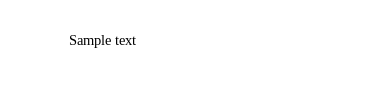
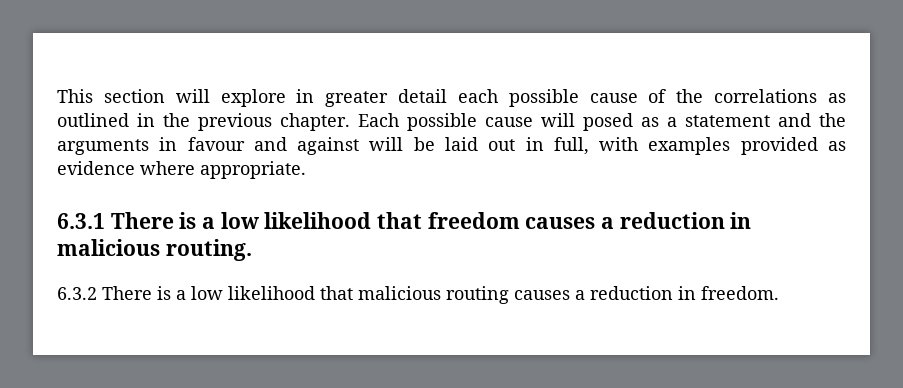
- Sample text
+ This section will explore in greater detail each possible cause of the correlations as outlined in the previous chapter. Each possible cause will posed as a statement and the arguments in favour and against will be laid out in full, with examples provided as evidence where appropriate.
+ 6.3.1 There is a low likelihood that freedom causes a reduction in malicious routing.
+ 6.3.2 There is a low likelihood that malicious routing causes a reduction in freedom.

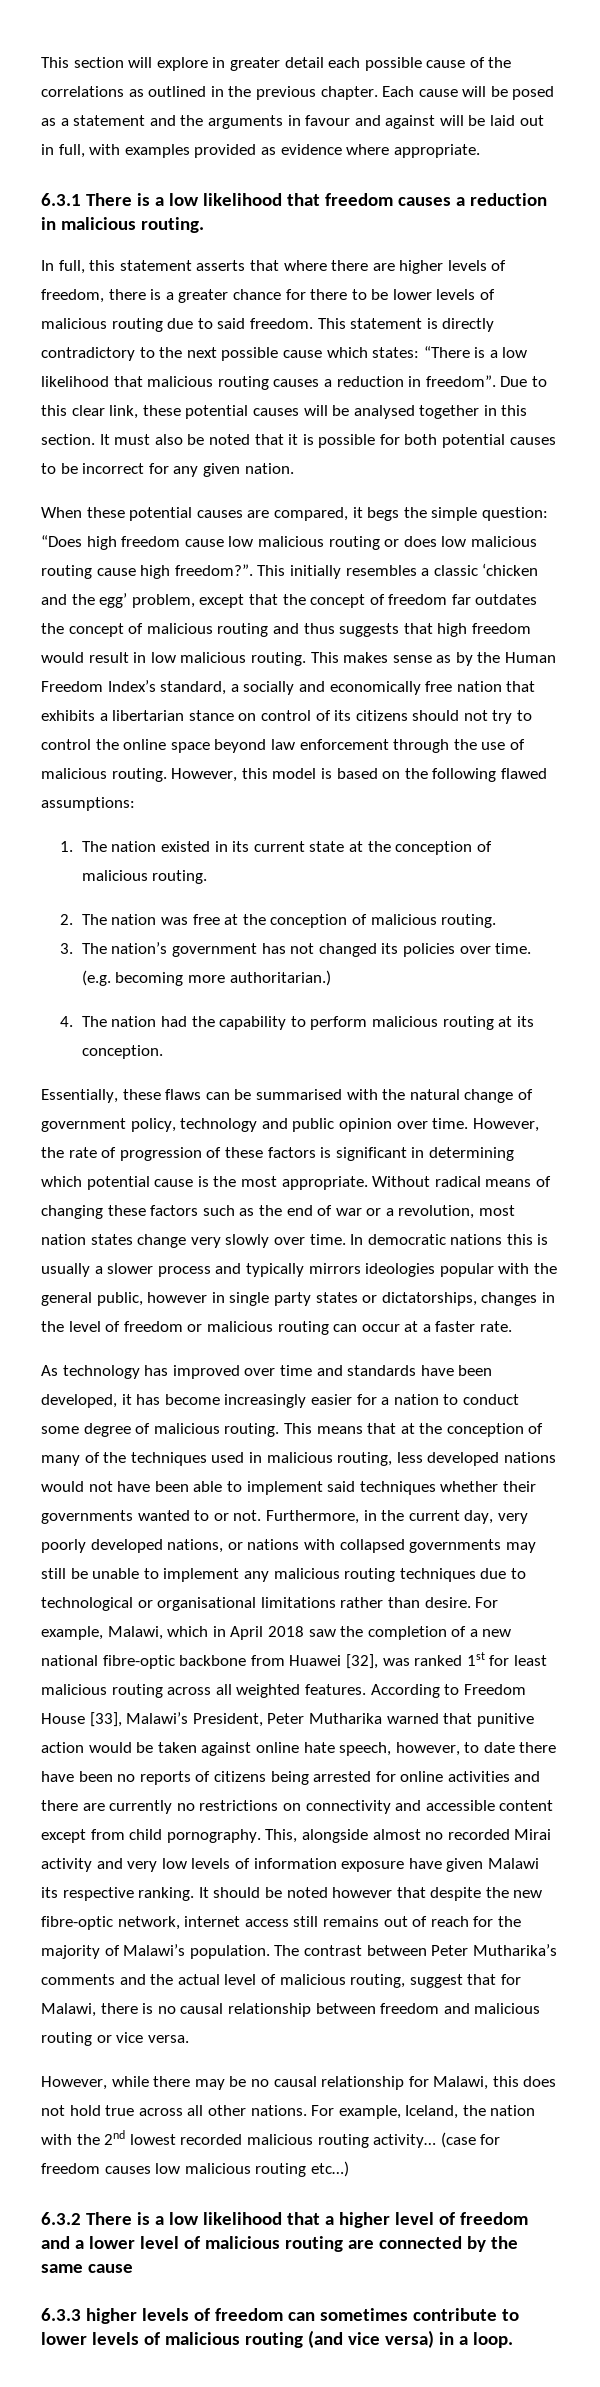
- Each possible cause will posed as a statement and the arguments in favour and against will be laid out in full, with examples provided as evidence where appropriate.
+ Each cause will be posed as a statement and the arguments in favour and against will be laid out in full, with examples provided as evidence where appropriate.
- 6.3.2 There is a low likelihood that malicious routing causes a reduction in freedom.
+ In full, this statement asserts that where there are higher levels of freedom, there is a greater chance for there to be lower levels of malicious routing due to said freedom. This statement is directly contradictory to the next possible cause which states: “There is a low likelihood that malicious routing causes a reduction in freedom”. Due to this clear link, these potential causes will be analysed together in this section. It must also be noted that it is possible for both potential causes to be incorrect for any given nation.
+ When these potential causes are compared, it begs the simple question: “Does high freedom cause low malicious routing or does low malicious routing cause high freedom?”. This initially resembles a classic ‘chicken and the egg’ problem, except that the concept of freedom far outdates the concept of malicious routing and thus suggests that high freedom would result in low malicious routing. This makes sense as by the Human Freedom Index’s standard, a socially and economically free nation that exhibits a libertarian stance on control of its citizens should not try to control the online space beyond law enforcement through the use of malicious routing. However, this model is based on the following flawed assumptions:
+ 1. The nation existed in its current state at the conception of malicious routing.
+ 2. The nation was free at the conception of malicious routing.
+ 3. The nation’s government has not changed its policies over time. (e.g. becoming more authoritarian.)
+ 4. The nation had the capability to perform malicious routing at its conception.
+ Essentially, these flaws can be summarised with the natural change of government policy, technology and public opinion over time. However, the rate of progression of these factors is significant in determining which potential cause is the most appropriate. Without radical means of changing these factors such as the end of war or a revolution, most nation states change very slowly over time. In democratic nations this is usually a slower process and typically mirrors ideologies popular with the general public, however in single party states or dictatorships, changes in the level of freedom or malicious routing can occur at a faster rate.
+ As technology has improved over time and standards have been developed, it has become increasingly easier for a nation to conduct some degree of malicious routing. This means that at the conception of many of the techniques used in malicious routing, less developed nations would not have been able to implement said techniques whether their governments wanted to or not. Furthermore, in the current day, very poorly developed nations, or nations with collapsed governments may still be unable to implement any malicious routing techniques due to technological or organisational limitations rather than desire. For example, Malawi, which in April 2018 saw the completion of a new national fibre-optic backbone from Huawei [32], was ranked 1st for least malicious routing across all weighted features. According to Freedom House [33], Malawi’s President, Peter Mutharika warned that punitive action would be taken against online hate speech, however, to date there have been no reports of citizens being arrested for online activities and there are currently no restrictions on connectivity and accessible content except from child pornography. This, alongside almost no recorded Mirai activity and very low levels of information exposure have given Malawi its respective ranking. It should be noted however that despite the new fibre-optic network, internet access still remains out of reach for the majority of Malawi’s population. The contrast between Peter Mutharika’s comments and the actual level of malicious routing, suggest that for Malawi, there is no causal relationship between freedom and malicious routing or vice versa.
+ However, while there may be no causal relationship for Malawi, this does not hold true across all other nations. For example, Iceland, the nation with the 2nd lowest recorded malicious routing activity… (case for freedom causes low malicious routing etc…)
+ 6.3.2 There is a low likelihood that a higher level of freedom and a lower level of malicious routing are connected by the same cause
+ 6.3.3 higher levels of freedom can sometimes contribute to lower levels of malicious routing (and vice versa) in a loop.

